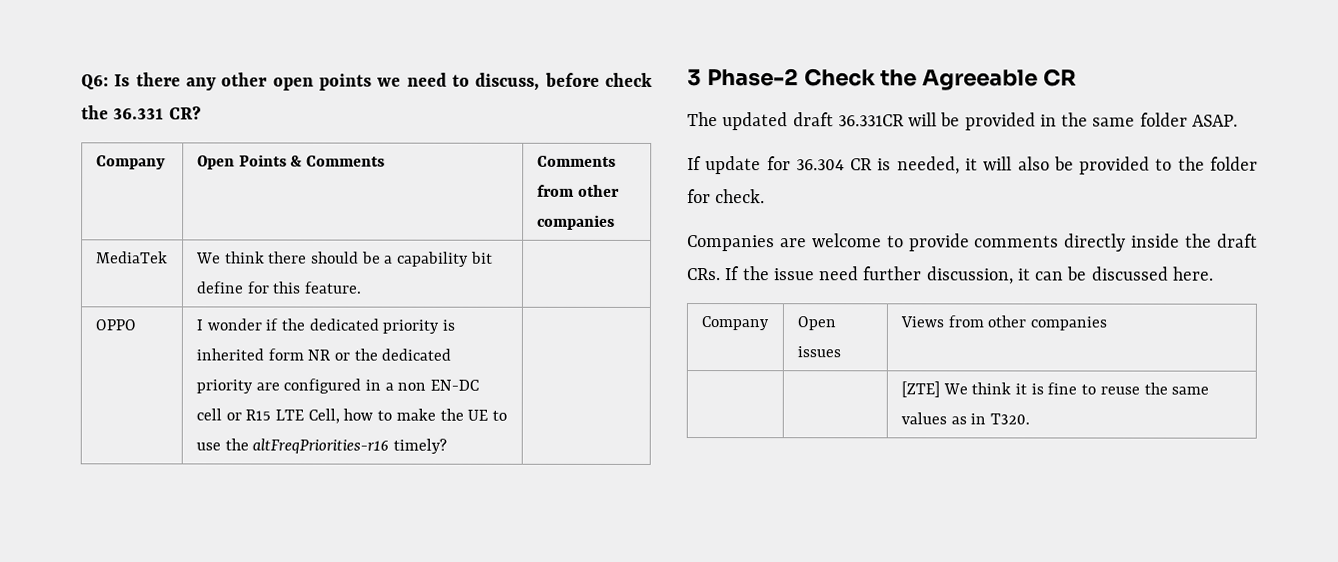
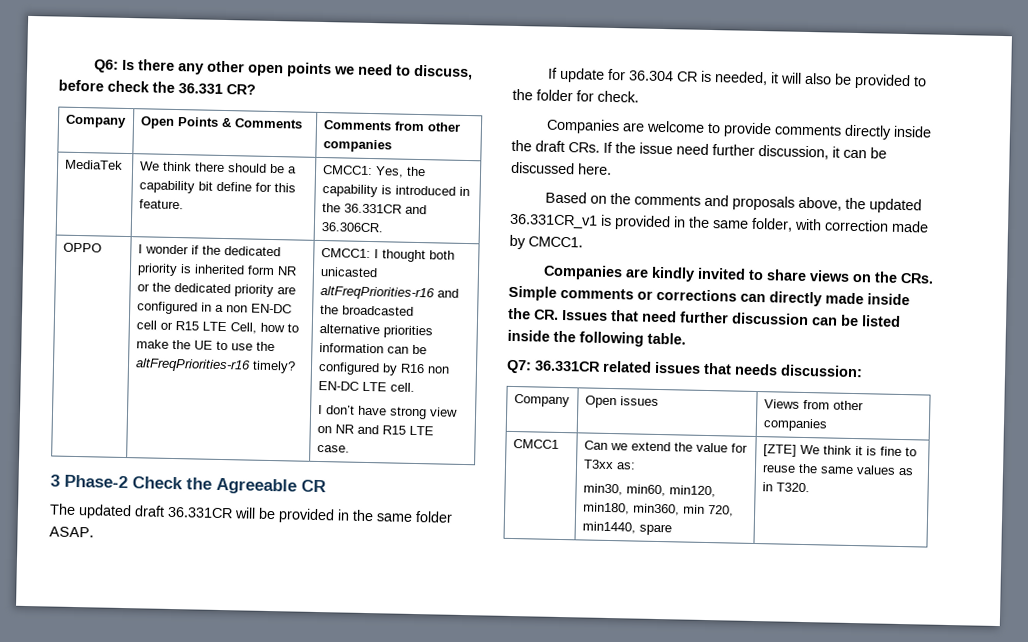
- MediaTek | We think there should be a capability bit define for this feature. |
+ MediaTek | We think there should be a capability bit define for this feature. | CMCC1: Yes, the capability is introduced in the 36.331CR and 36.306CR.
+ CMCC1: I thought both unicasted altFreqPriorities-r16 and the broadcasted alternative priorities information can be configured by R16 non EN-DC LTE cell.
+ I don’t have strong view on NR and R15 LTE case.
+ Based on the comments and proposals above, the updated 36.331CR_v1 is provided in the same folder, with correction made by CMCC1.
+ Companies are kindly invited to share views on the CRs. Simple comments or corrections can directly made inside the CR. Issues that need further discussion can be listed inside the following table.
+ Q7: 36.331CR related issues that needs discussion:
- | | [ZTE] We think it is fine to reuse the same values as in T320.
+ CMCC1 | Can we extend the value for T3xx as:
+ min30, min60, min120, min180, min360, min 720, min1440, spare | [ZTE] We think it is fine to reuse the same values as in T320.

